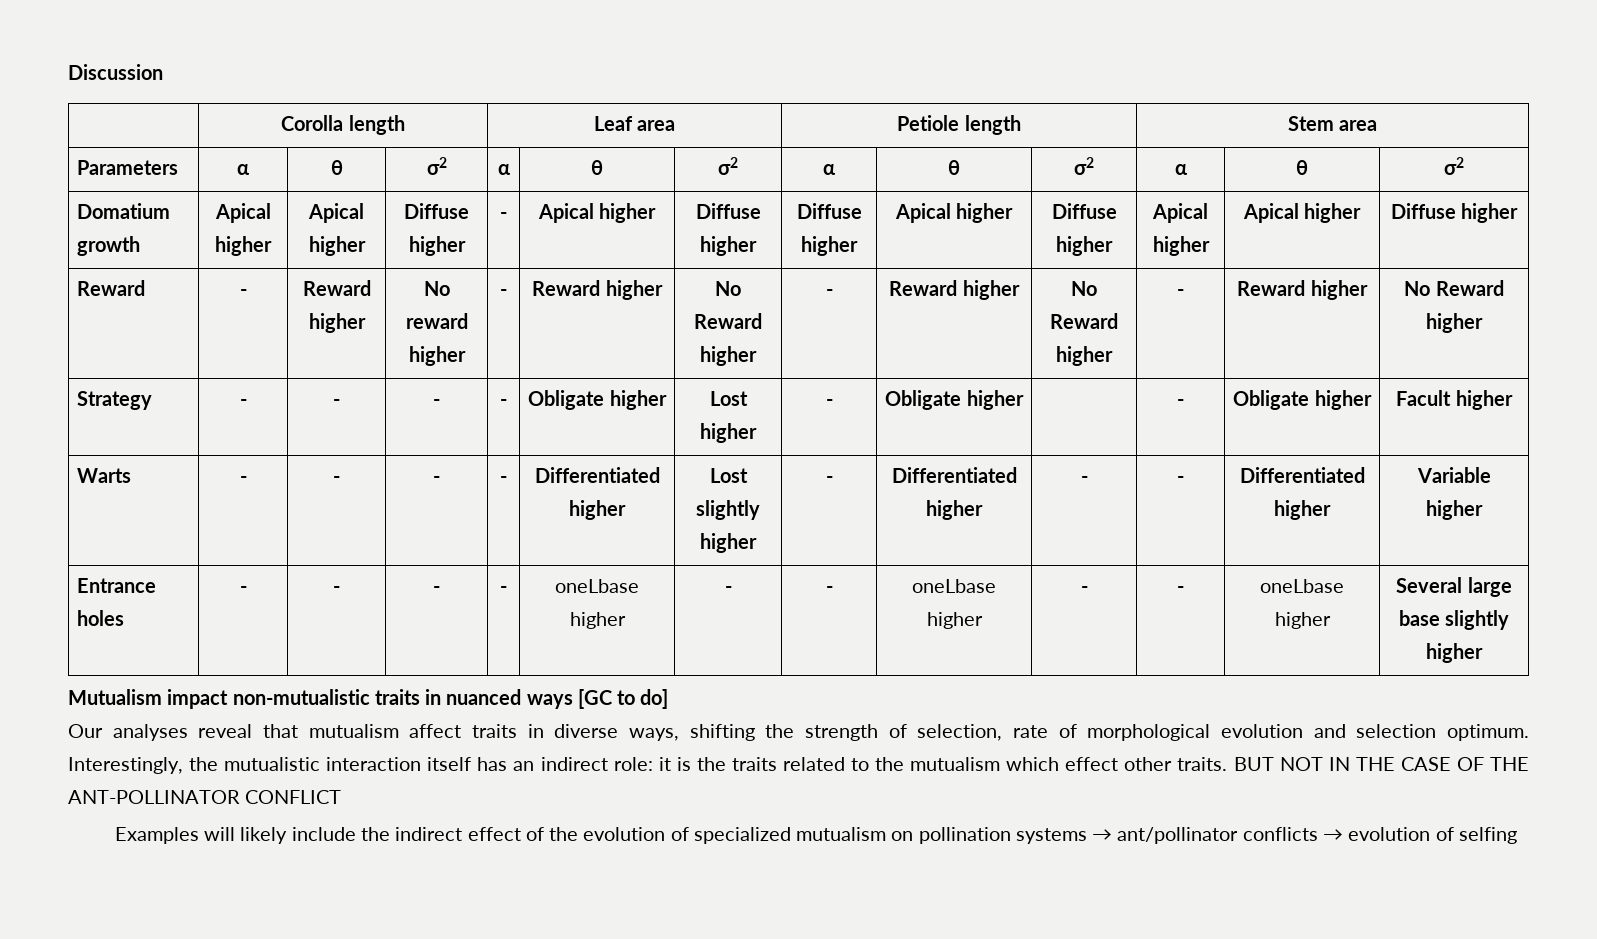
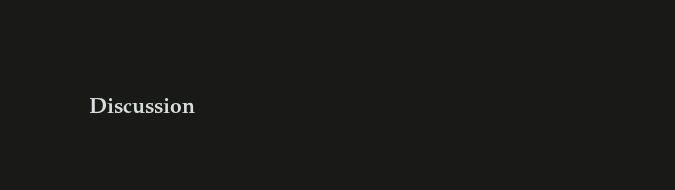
- | Corolla length | Leaf area | Petiole length | Stem area
- Parameters | α | θ | σ2 | α | θ | σ2 | α | θ | σ2 | α | θ | σ2
- Domatium growth | Apical higher | Apical higher | Diffuse higher | - | Apical higher | Diffuse higher | Diffuse higher | Apical higher | Diffuse higher | Apical higher | Apical higher | Diffuse higher
- Reward | - | Reward higher | No reward higher | - | Reward higher | No Reward higher | - | Reward higher | No Reward higher | - | Reward higher | No Reward higher
- Strategy | - | - | - | - | Obligate higher | Lost higher | - | Obligate higher | | - | Obligate higher | Facult higher
- Warts | - | - | - | - | Differentiated higher | Lost slightly higher | - | Differentiated higher | - | - | Differentiated higher | Variable higher
- Entrance holes | - | - | - | - | oneLbase higher | - | - | oneLbase higher | - | - | oneLbase higher | Several large base slightly higher
- Mutualism impact non-mutualistic traits in nuanced ways [GC to do]
- Our analyses reveal that mutualism affect traits in diverse ways, shifting the strength of selection, rate of morphological evolution and selection optimum. Interestingly, the mutualistic interaction itself has an indirect role: it is the traits related to the mutualism which effect other traits. BUT NOT IN THE CASE OF THE ANT-POLLINATOR CONFLICT
- Examples will likely include the indirect effect of the evolution of specialized mutualism on pollination systems → ant/pollinator conflicts → evolution of selfing

